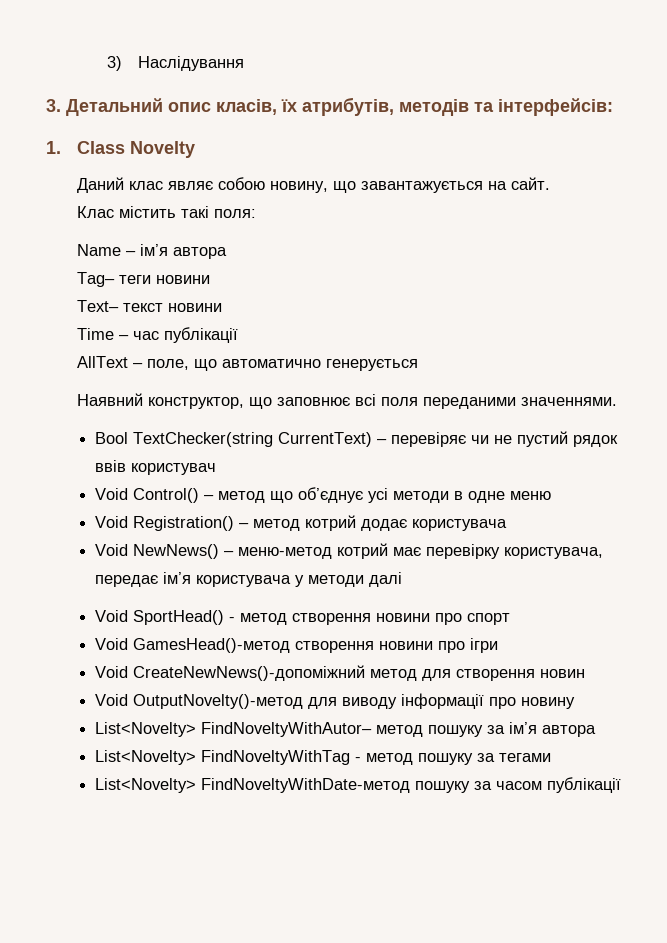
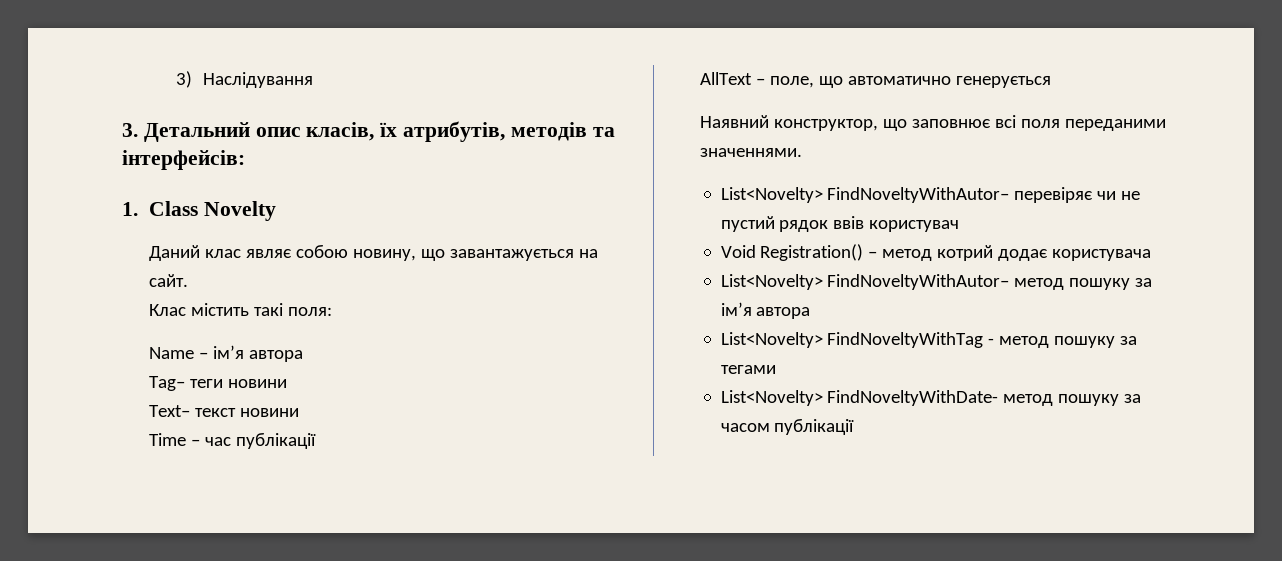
- Bool TextChecker(string CurrentText) – перевіряє чи не пустий рядок ввів користувач
+ List<Novelty> FindNoveltyWithAutor– перевіряє чи не пустий рядок ввів користувач
- Void Control() – метод що об’єднує усі методи в одне меню
- Void NewNews() – меню-метод котрий має перевірку користувача, передає ім’я користувача у методи далі
- Void SportHead() - метод створення новини про спорт
- Void GamesHead()-метод створення новини про ігри
- Void CreateNewNews()-допоміжний метод для створення новин
- Void OutputNovelty()-метод для виводу інформації про новину
- List<Novelty> FindNoveltyWithDate-метод пошуку за часом публікації
+ List<Novelty> FindNoveltyWithDate- метод пошуку за часом публікації

